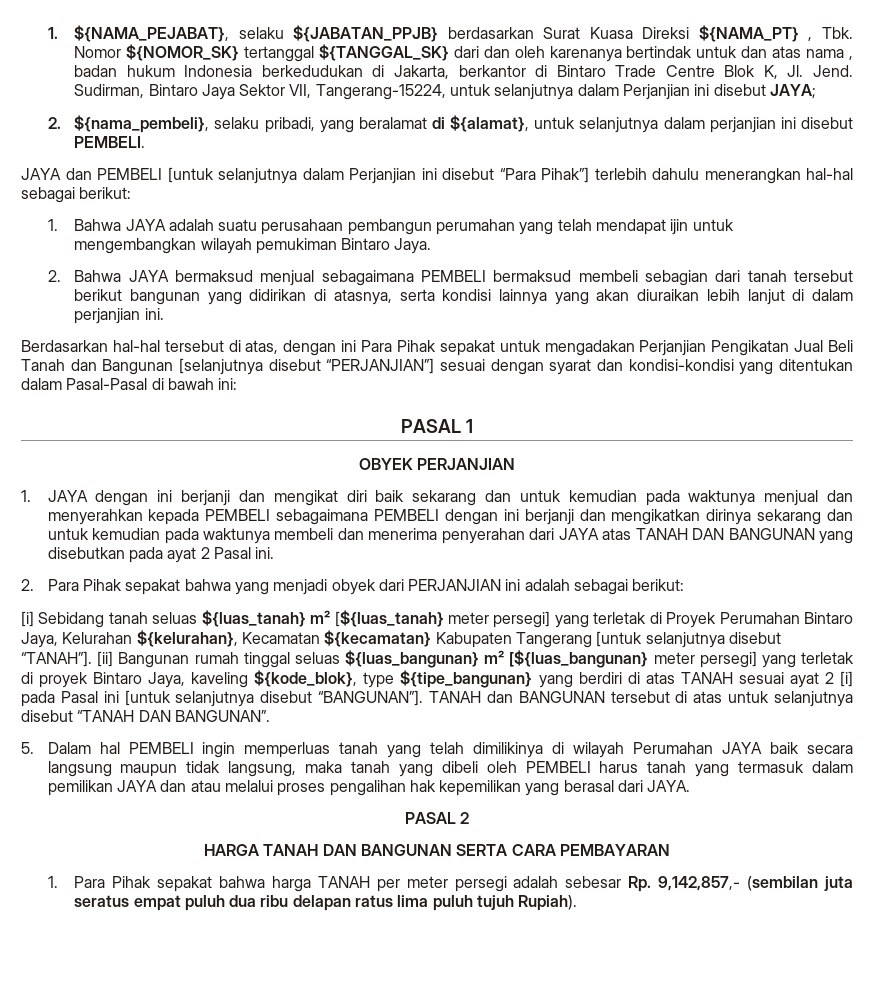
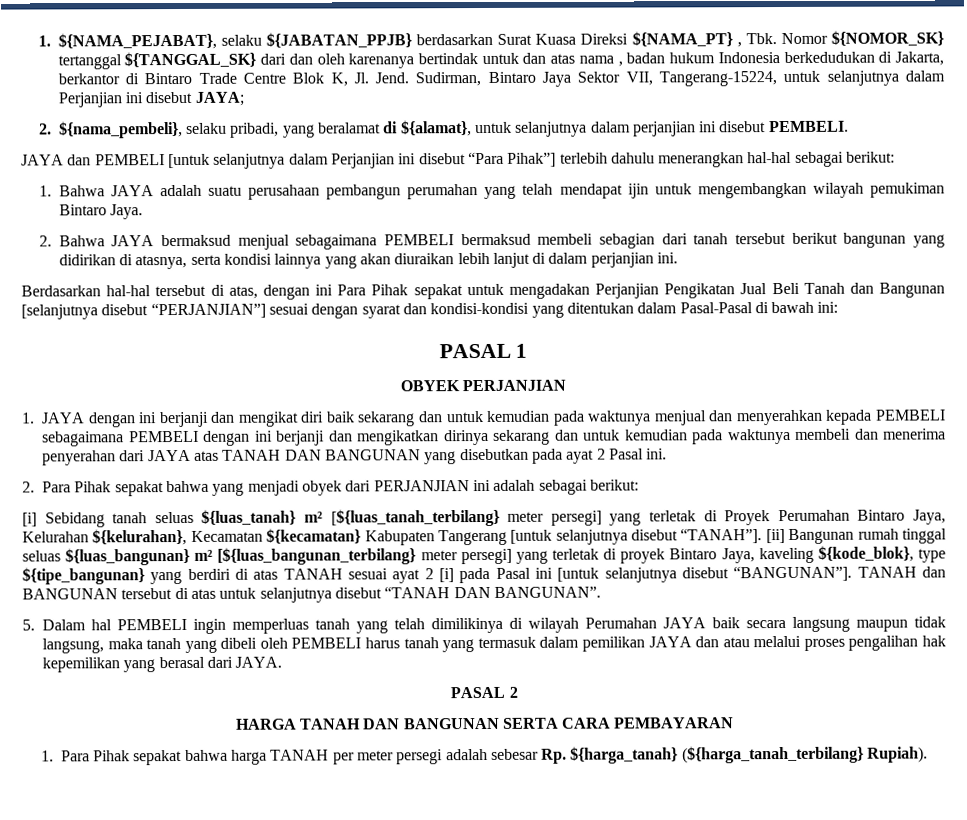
- [i] Sebidang tanah seluas ${luas_tanah} m² [${luas_tanah} meter persegi] yang terletak di Proyek Perumahan Bintaro Jaya, Kelurahan ${kelurahan}, Kecamatan ${kecamatan} Kabupaten Tangerang [untuk selanjutnya disebut “TANAH”].
+ [i] Sebidang tanah seluas ${luas_tanah} m² [${luas_tanah_terbilang} meter persegi] yang terletak di Proyek Perumahan Bintaro Jaya, Kelurahan ${kelurahan}, Kecamatan ${kecamatan} Kabupaten Tangerang [untuk selanjutnya disebut “TANAH”].
- [ii] Bangunan rumah tinggal seluas ${luas_bangunan} m² [${luas_bangunan} meter persegi] yang terletak di proyek Bintaro Jaya, kaveling ${kode_blok}, type ${tipe_bangunan} yang berdiri di atas TANAH sesuai ayat 2 [i] pada Pasal ini [untuk selanjutnya disebut “BANGUNAN”].
+ [ii] Bangunan rumah tinggal seluas ${luas_bangunan} m² [${luas_bangunan_terbilang} meter persegi] yang terletak di proyek Bintaro Jaya, kaveling ${kode_blok}, type ${tipe_bangunan} yang berdiri di atas TANAH sesuai ayat 2 [i] pada Pasal ini [untuk selanjutnya disebut “BANGUNAN”].
- 1. Para Pihak sepakat bahwa harga TANAH per meter persegi adalah sebesar Rp. 9,142,857,- (sembilan juta seratus empat puluh dua ribu delapan ratus lima puluh tujuh Rupiah).
+ 1. Para Pihak sepakat bahwa harga TANAH per meter persegi adalah sebesar Rp. ${harga_tanah} (${harga_tanah_terbilang} Rupiah).

